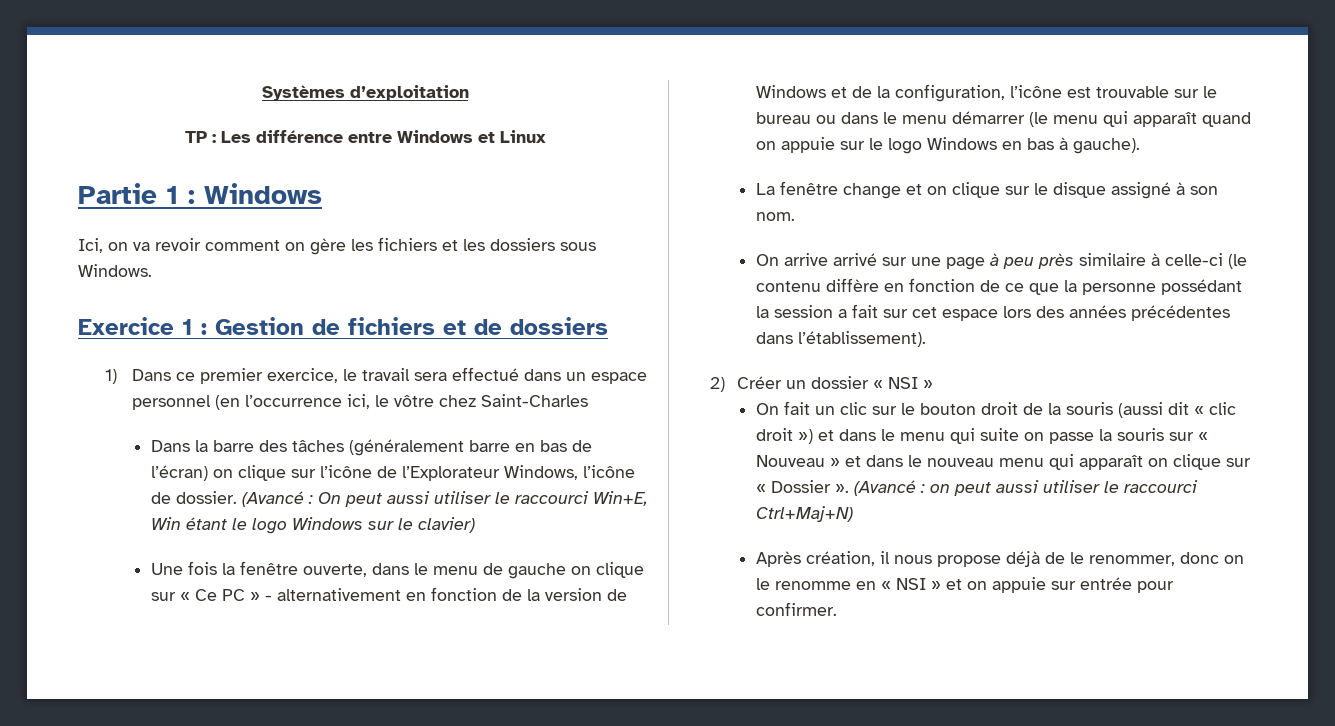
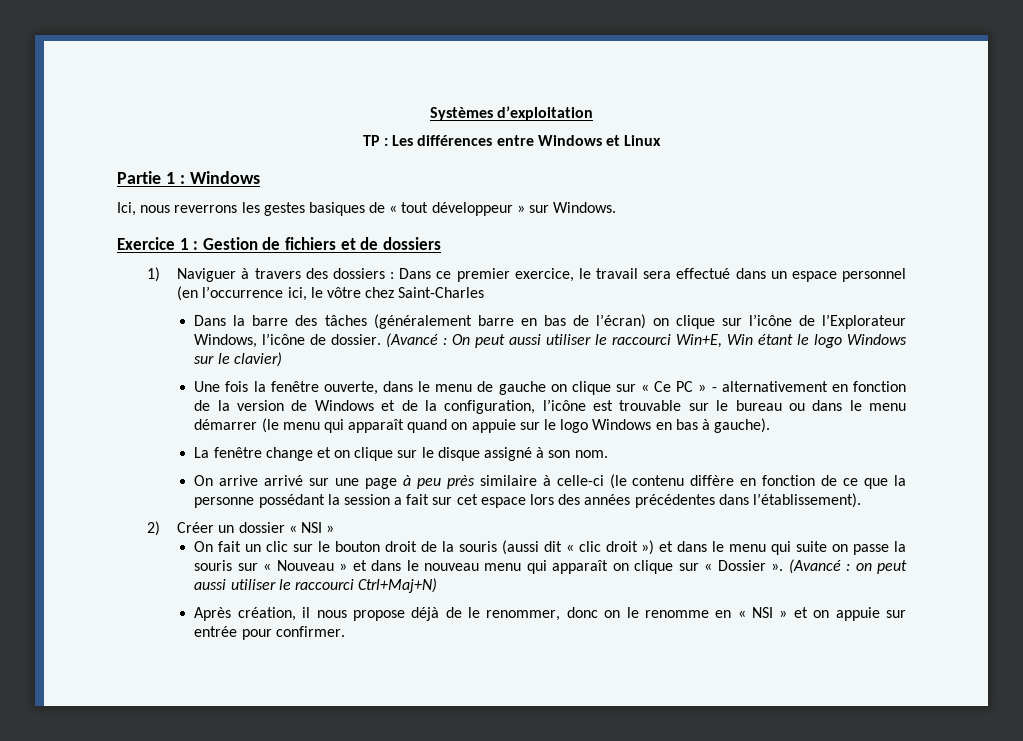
- TP : Les différence entre Windows et Linux
+ TP : Les différences entre Windows et Linux
- Ici, on va revoir comment on gère les fichiers et les dossiers sous Windows.
+ Ici, nous reverrons les gestes basiques de « tout développeur » sur Windows.
- 1) Dans ce premier exercice, le travail sera effectué dans un espace personnel (en l’occurrence ici, le vôtre chez Saint-Charles
+ 1) Naviguer à travers des dossiers : Dans ce premier exercice, le travail sera effectué dans un espace personnel (en l’occurrence ici, le vôtre chez Saint-Charles

